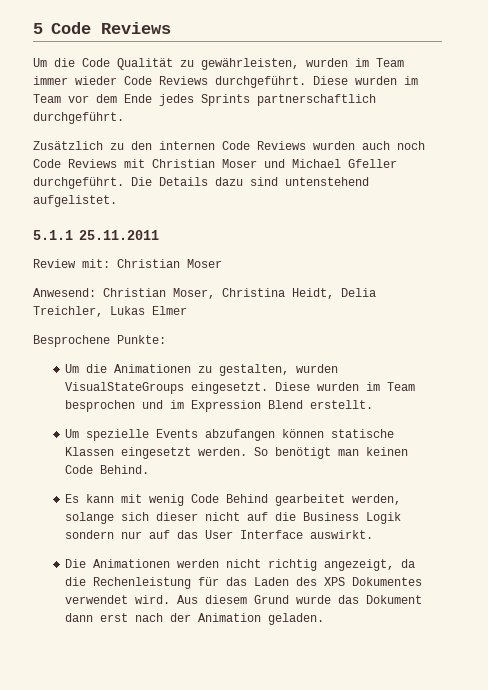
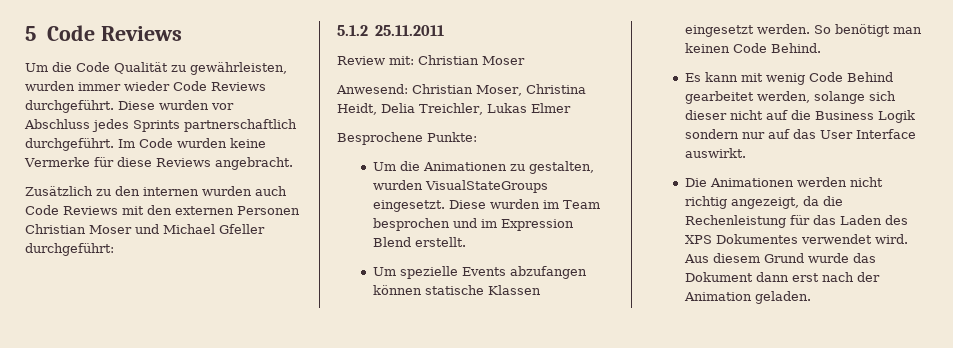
- Um die Code Qualität zu gewährleisten, wurden im Team immer wieder Code Reviews durchgeführt.
+ Um die Code Qualität zu gewährleisten, wurden immer wieder Code Reviews durchgeführt.
- Diese wurden im Team vor dem Ende jedes Sprints partnerschaftlich durchgeführt.
+ Diese wurden vor Abschluss jedes Sprints partnerschaftlich durchgeführt. Im Code wurden keine Vermerke für diese Reviews angebracht.
- Zusätzlich zu den internen Code Reviews wurden auch noch Code Reviews mit Christian Moser und Michael Gfeller durchgeführt. Die Details dazu sind untenstehend aufgelistet.
- 5.1.1 25.11.2011
+ Zusätzlich zu den internen wurden auch Code Reviews mit den externen Personen Christian Moser und Michael Gfeller durchgeführt:
+ 5.1.2 25.11.2011

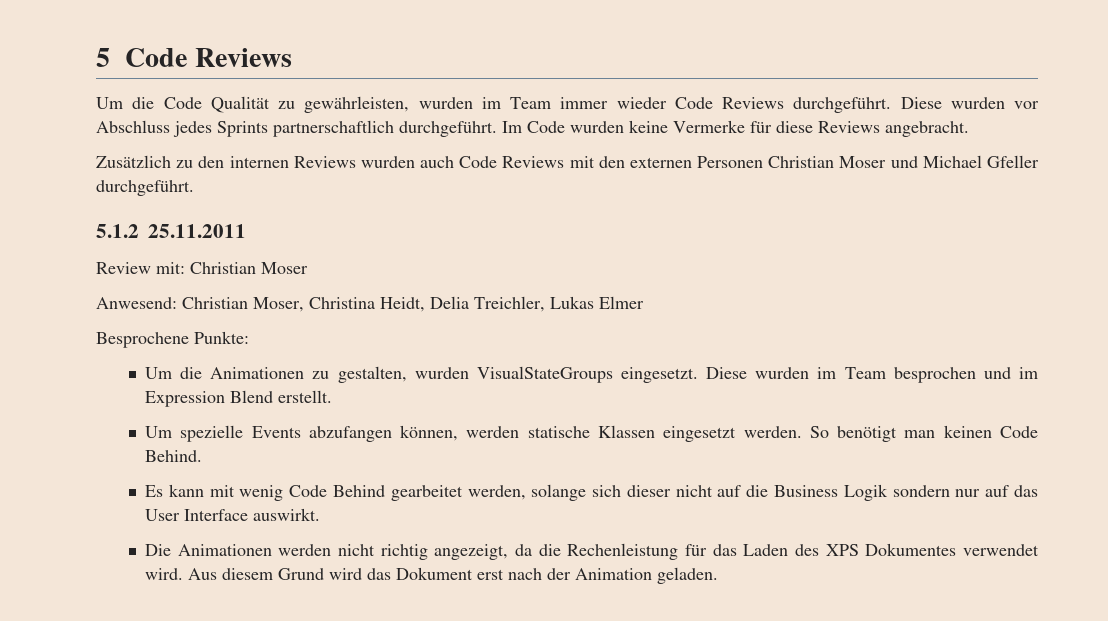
- Um die Code Qualität zu gewährleisten, wurden immer wieder Code Reviews durchgeführt.
+ Um die Code Qualität zu gewährleisten, wurden im Team immer wieder Code Reviews durchgeführt.
- Zusätzlich zu den internen wurden auch Code Reviews mit den externen Personen Christian Moser und Michael Gfeller durchgeführt:
+ Zusätzlich zu den internen Reviews wurden auch Code Reviews mit den externen Personen Christian Moser und Michael Gfeller durchgeführt.
- Um spezielle Events abzufangen können statische Klassen eingesetzt werden.
+ Um spezielle Events abzufangen können, werden statische Klassen eingesetzt werden.
- Aus diesem Grund wurde das Dokument dann erst nach der Animation geladen.
+ Aus diesem Grund wird das Dokument erst nach der Animation geladen.

